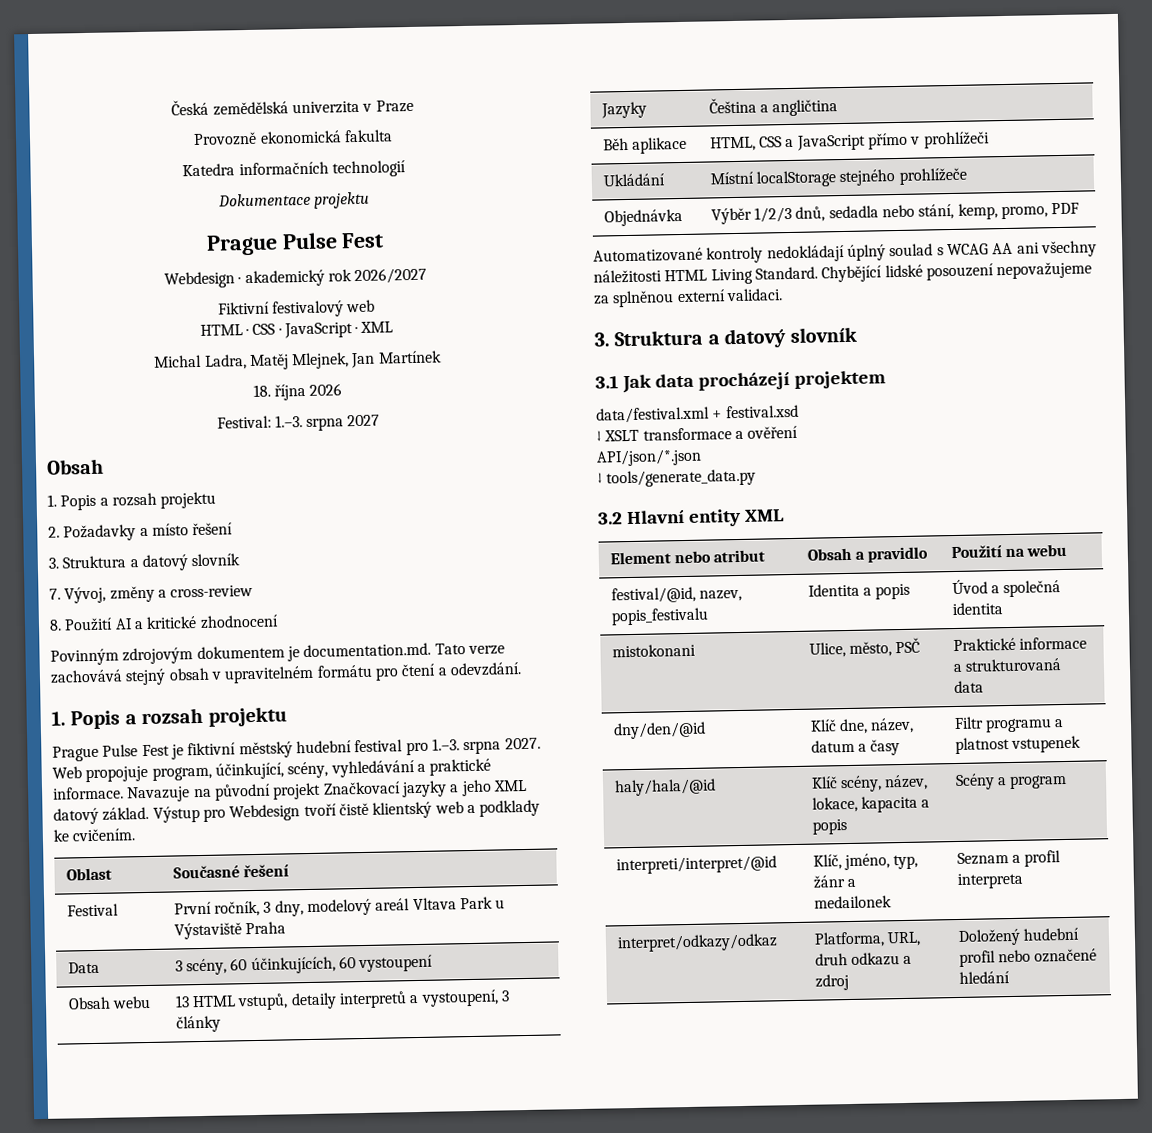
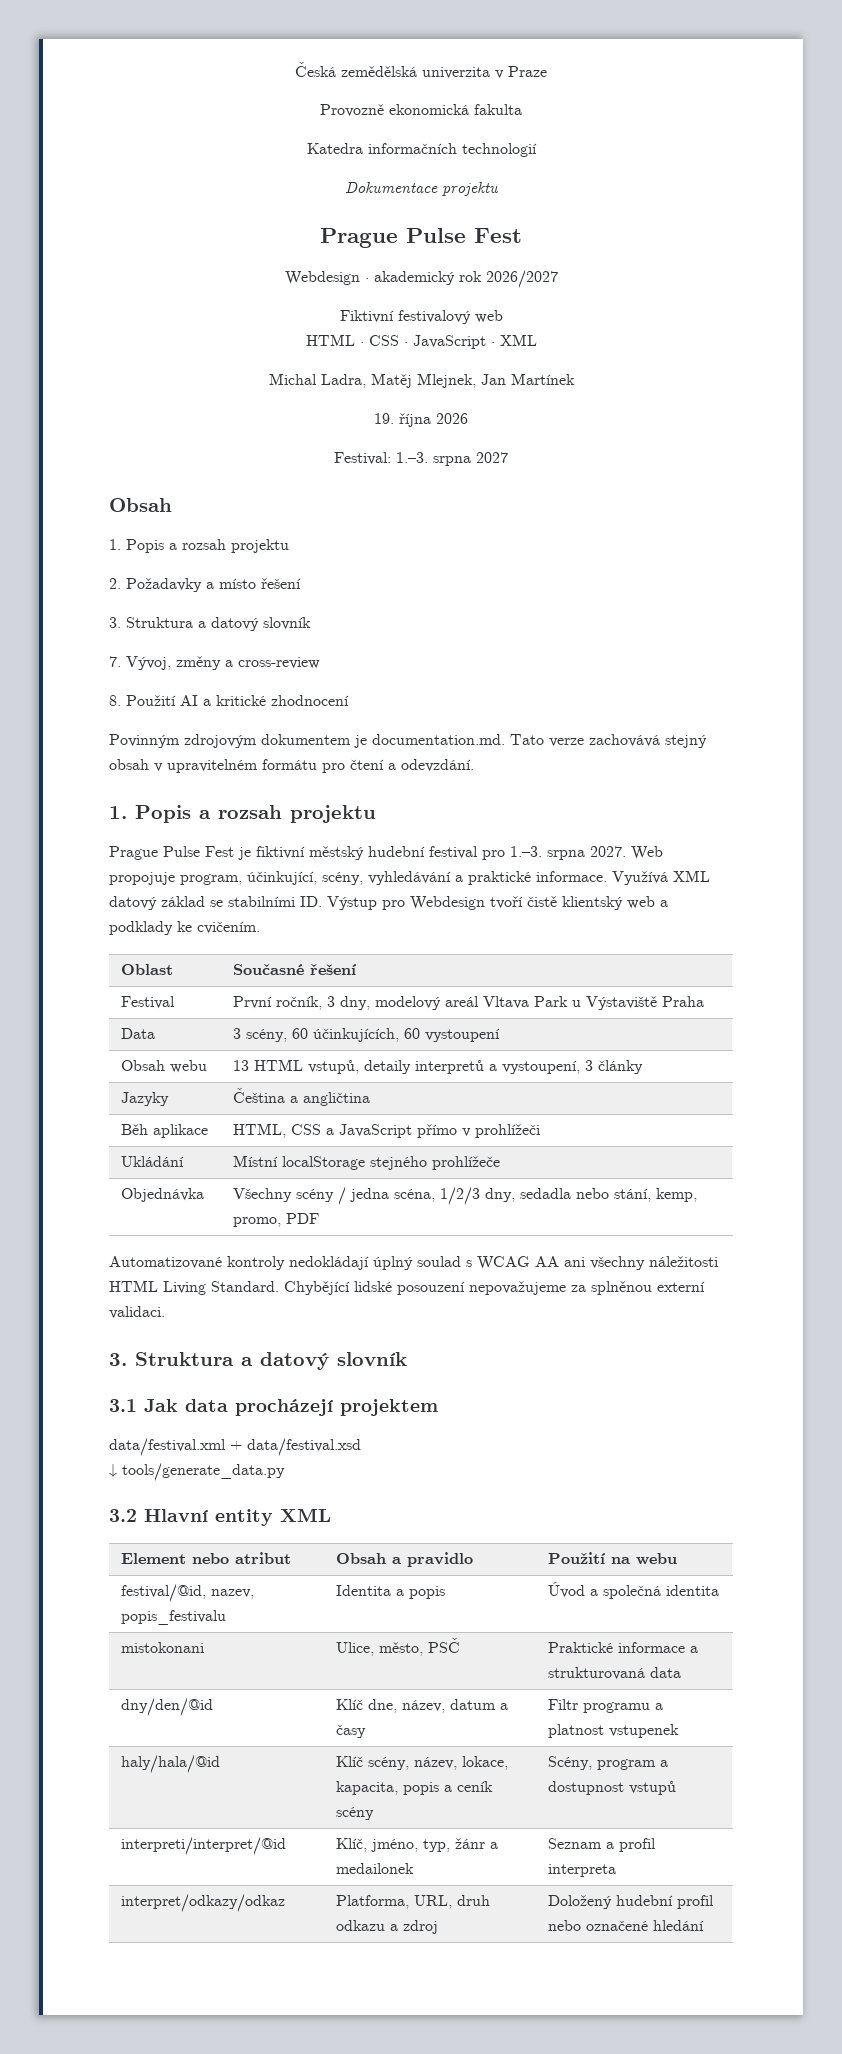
- 18. října 2026
+ 19. října 2026
- Navazuje na původní projekt Značkovací jazyky a jeho XML datový základ. Výstup pro Webdesign tvoří čistě klientský web a podklady ke cvičením.
+ Využívá XML datový základ se stabilními ID. Výstup pro Webdesign tvoří čistě klientský web a podklady ke cvičením.
- Objednávka | Výběr 1/2/3 dnů, sedadla nebo stání, kemp, promo, PDF
+ Objednávka | Všechny scény / jedna scéna, 1/2/3 dny, sedadla nebo stání, kemp, promo, PDF
- data/festival.xml + festival.xsd
- ↓ XSLT transformace a ověření
- API/json/*.json
+ data/festival.xml + data/festival.xsd
- haly/hala/@id | Klíč scény, název, lokace, kapacita a popis | Scény a program
+ haly/hala/@id | Klíč scény, název, lokace, kapacita, popis a ceník scény | Scény, program a dostupnost vstupů

